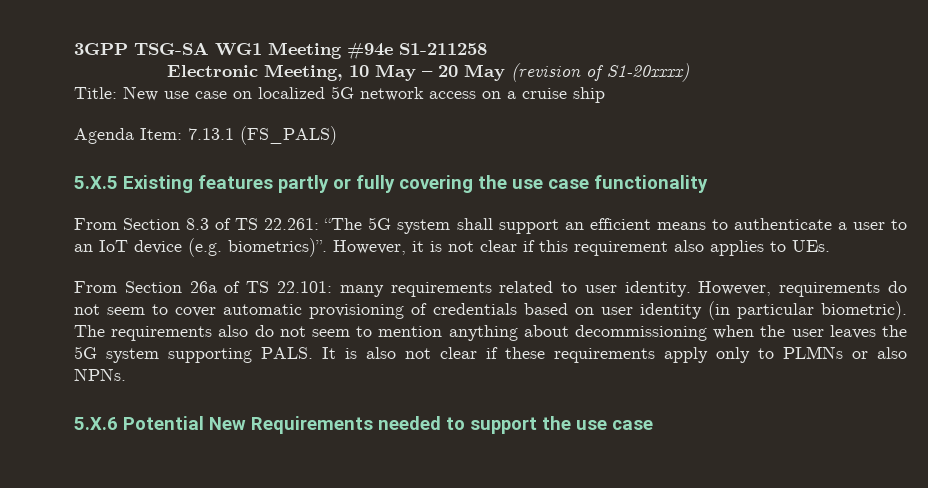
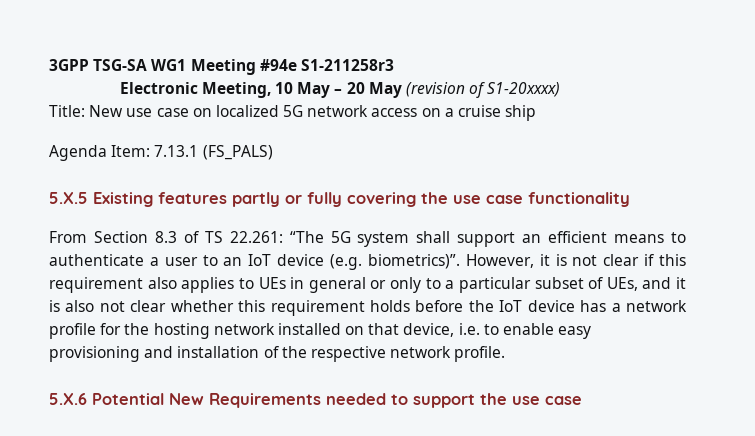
- 3GPP TSG-SA WG1 Meeting #94e S1-211258
+ 3GPP TSG-SA WG1 Meeting #94e S1-211258r3
- However, it is not clear if this requirement also applies to UEs.
- From Section 26a of TS 22.101: many requirements related to user identity. However, requirements do not seem to cover automatic provisioning of credentials based on user identity (in particular biometric). The requirements also do not seem to mention anything about decommissioning when the user leaves the 5G system supporting PALS. It is also not clear if these requirements apply only to PLMNs or also NPNs.
+ However, it is not clear if this requirement also applies to UEs in general or only to a particular subset of UEs, and it is also not clear whether this requirement holds before the IoT device has a network profile for the hosting network installed on that device, i.e. to enable easy provisioning and installation of the respective network profile.

